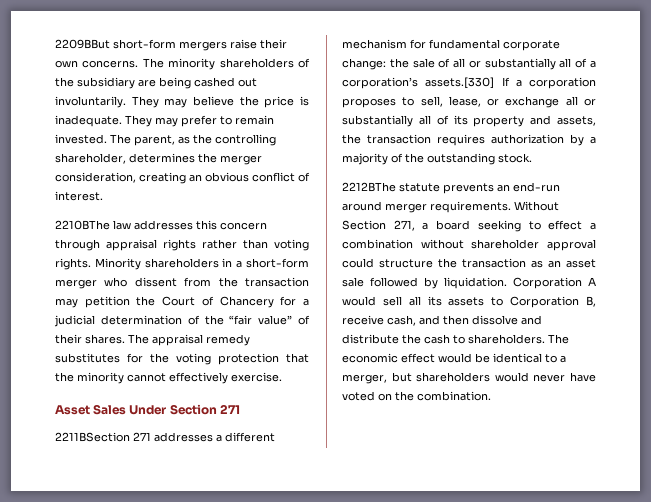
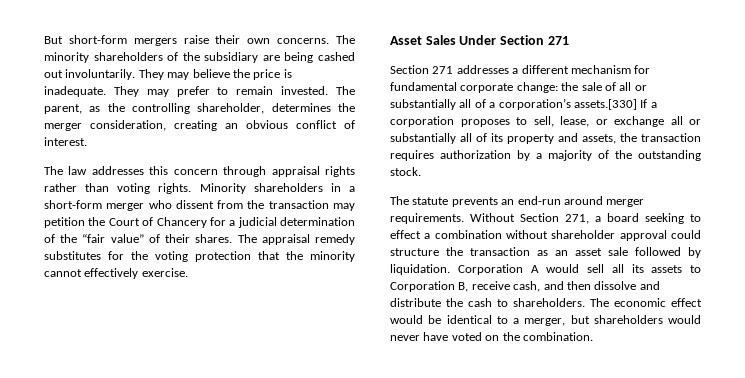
- 2209BBut short-form mergers raise their own concerns.
+ But short-form mergers raise their own concerns.
- 2210BThe law addresses this concern through appraisal rights rather than voting rights.
+ The law addresses this concern through appraisal rights rather than voting rights.
- 2211BSection 271 addresses a different mechanism for fundamental corporate change: the sale of all or substantially all of a corporation’s assets.[330] If a corporation proposes to sell, lease, or exchange all or substantially all of its property and assets, the transaction requires authorization by a majority of the outstanding stock.
+ Section 271 addresses a different mechanism for fundamental corporate change: the sale of all or substantially all of a corporation’s assets.[330] If a corporation proposes to sell, lease, or exchange all or substantially all of its property and assets, the transaction requires authorization by a majority of the outstanding stock.
- 2212BThe statute prevents an end-run around merger requirements.
+ The statute prevents an end-run around merger requirements.

